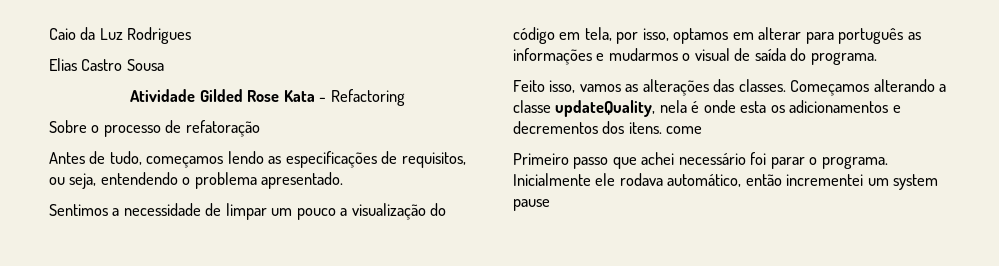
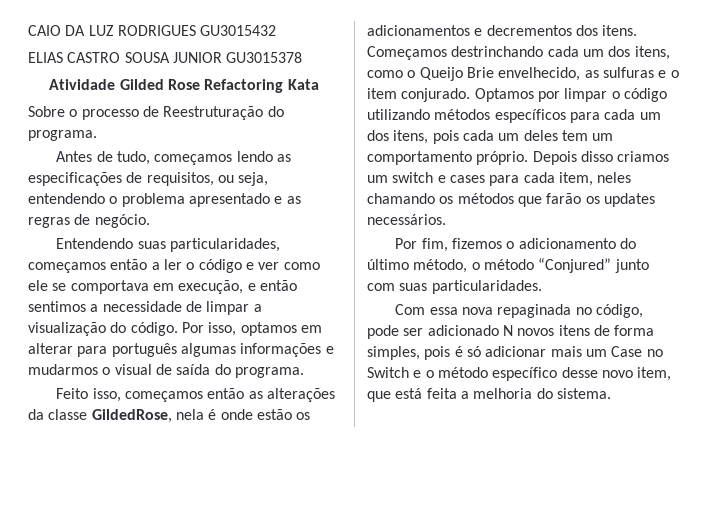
- Caio da Luz Rodrigues
- Elias Castro Sousa
+ CAIO DA LUZ RODRIGUES GU3015432
+ ELIAS CASTRO SOUSA JUNIOR GU3015378
- Atividade Gilded Rose Kata - Refactoring
+ Atividade Gilded Rose Refactoring Kata
- Sobre o processo de refatoração
+ Sobre o processo de Reestruturação do programa.
- Antes de tudo, começamos lendo as especificações de requisitos, ou seja, entendendo o problema apresentado.
- Sentimos a necessidade de limpar um pouco a visualização do código em tela, por isso, optamos em alterar para português as informações e mudarmos o visual de saída do programa.
+ Antes de tudo, começamos lendo as especificações de requisitos, ou seja, entendendo o problema apresentado e as regras de negócio.
+ Entendendo suas particularidades, começamos então a ler o código e ver como ele se comportava em execução, e então sentimos a necessidade de limpar a visualização do código. Por isso, optamos em alterar para português algumas informações e mudarmos o visual de saída do programa.
- Feito isso, vamos as alterações das classes. Começamos alterando a classe updateQuality, nela é onde esta os adicionamentos e decrementos dos itens. come
- Primeiro passo que achei necessário foi parar o programa. Inicialmente ele rodava automático, então incrementei um system pause
+ Feito isso, começamos então as alterações da classe GildedRose, nela é onde estão os adicionamentos e decrementos dos itens. Começamos destrinchando cada um dos itens, como o Queijo Brie envelhecido, as sulfuras e o item conjurado. Optamos por limpar o código utilizando métodos específicos para cada um dos itens, pois cada um deles tem um comportamento próprio. Depois disso criamos um switch e cases para cada item, neles chamando os métodos que farão os updates necessários.
+ Por fim, fizemos o adicionamento do último método, o método “Conjured” junto com suas particularidades.
+ Com essa nova repaginada no código, pode ser adicionado N novos itens de forma simples, pois é só adicionar mais um Case no Switch e o método específico desse novo item, que está feita a melhoria do sistema.

